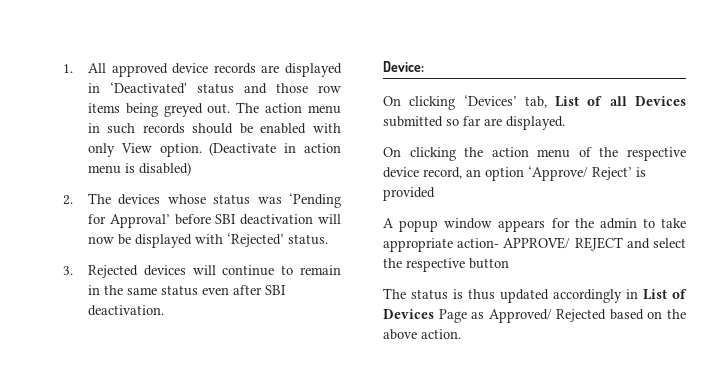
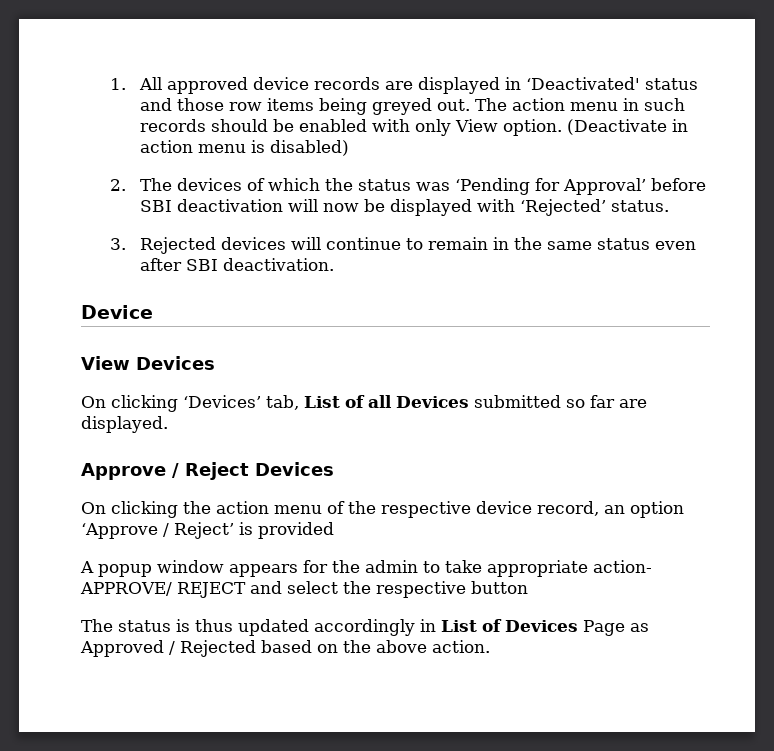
- 2. The devices whose status was ‘Pending for Approval’ before SBI deactivation will now be displayed with ‘Rejected’ status.
+ 2. The devices of which the status was ‘Pending for Approval’ before SBI deactivation will now be displayed with ‘Rejected’ status.
- Device:
+ Device
+ View Devices
+ Approve / Reject Devices
- On clicking the action menu of the respective device record, an option ‘Approve/ Reject’ is provided
+ On clicking the action menu of the respective device record, an option ‘Approve / Reject’ is provided
- The status is thus updated accordingly in List of Devices Page as Approved/ Rejected based on the above action.
+ The status is thus updated accordingly in List of Devices Page as Approved / Rejected based on the above action.

